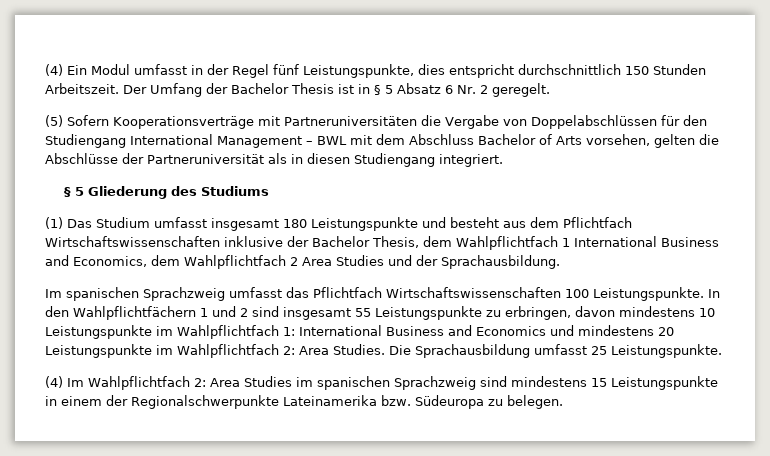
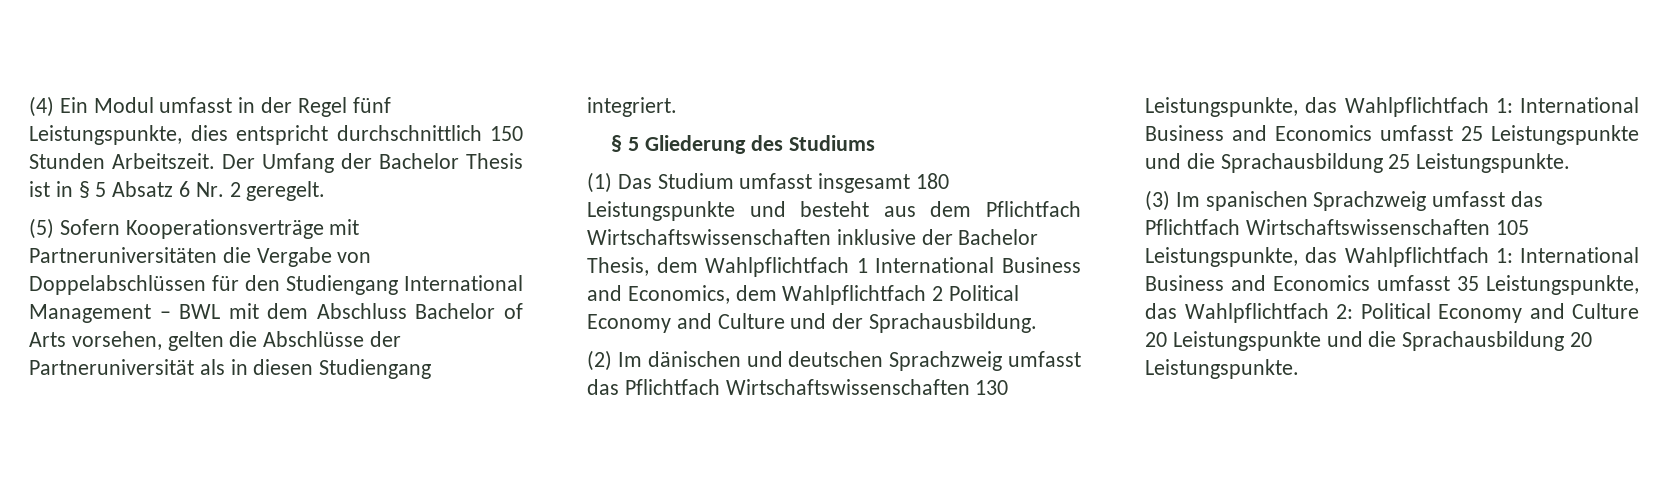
- (1) Das Studium umfasst insgesamt 180 Leistungspunkte und besteht aus dem Pflichtfach Wirtschaftswissenschaften inklusive der Bachelor Thesis, dem Wahlpflichtfach 1 International Business and Economics, dem Wahlpflichtfach 2 Area Studies und der Sprachausbildung.
+ (1) Das Studium umfasst insgesamt 180 Leistungspunkte und besteht aus dem Pflichtfach Wirtschaftswissenschaften inklusive der Bachelor Thesis, dem Wahlpflichtfach 1 International Business and Economics, dem Wahlpflichtfach 2 Political Economy and Culture und der Sprachausbildung.
- Im spanischen Sprachzweig umfasst das Pflichtfach Wirtschaftswissenschaften 100 Leistungspunkte. In den Wahlpflichtfächern 1 und 2 sind insgesamt 55 Leistungspunkte zu erbringen, davon mindestens 10 Leistungspunkte im Wahlpflichtfach 1: International Business and Economics und mindestens 20 Leistungspunkte im Wahlpflichtfach 2: Area Studies. Die Sprachausbildung umfasst 25 Leistungspunkte.
- (4) Im Wahlpflichtfach 2: Area Studies im spanischen Sprachzweig sind mindestens 15 Leistungspunkte in einem der Regionalschwerpunkte Lateinamerika bzw. Südeuropa zu belegen.
+ (2) Im dänischen und deutschen Sprachzweig umfasst das Pflichtfach Wirtschaftswissenschaften 130 Leistungspunkte, das Wahlpflichtfach 1: International Business and Economics umfasst 25 Leistungspunkte und die Sprachausbildung 25 Leistungspunkte.
+ (3) Im spanischen Sprachzweig umfasst das Pflichtfach Wirtschaftswissenschaften 105 Leistungspunkte, das Wahlpflichtfach 1: International Business and Economics umfasst 35 Leistungspunkte, das Wahlpflichtfach 2: Political Economy and Culture 20 Leistungspunkte und die Sprachausbildung 20 Leistungspunkte.

